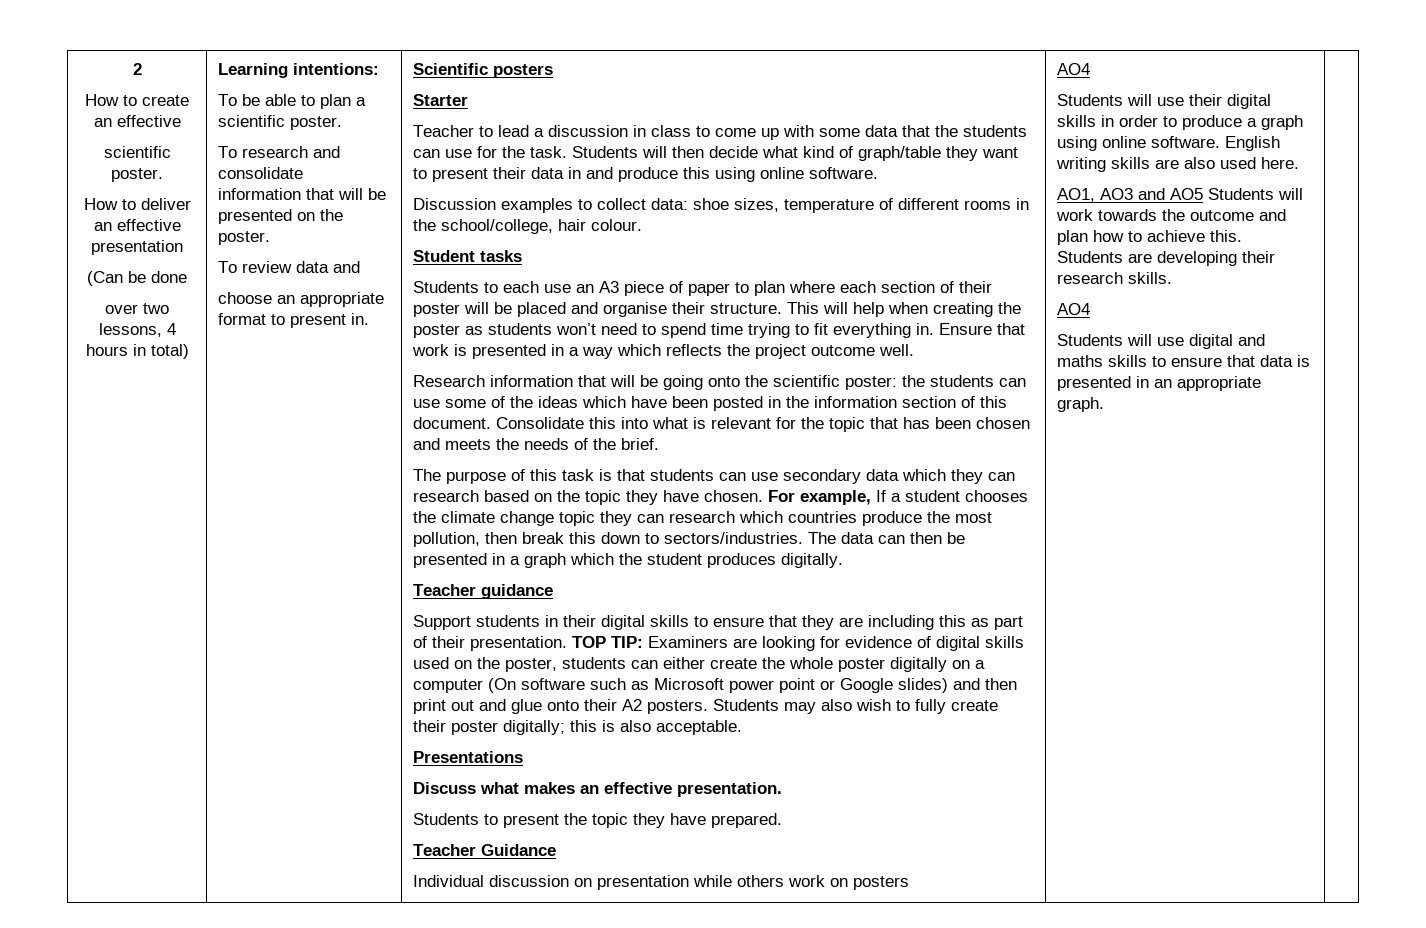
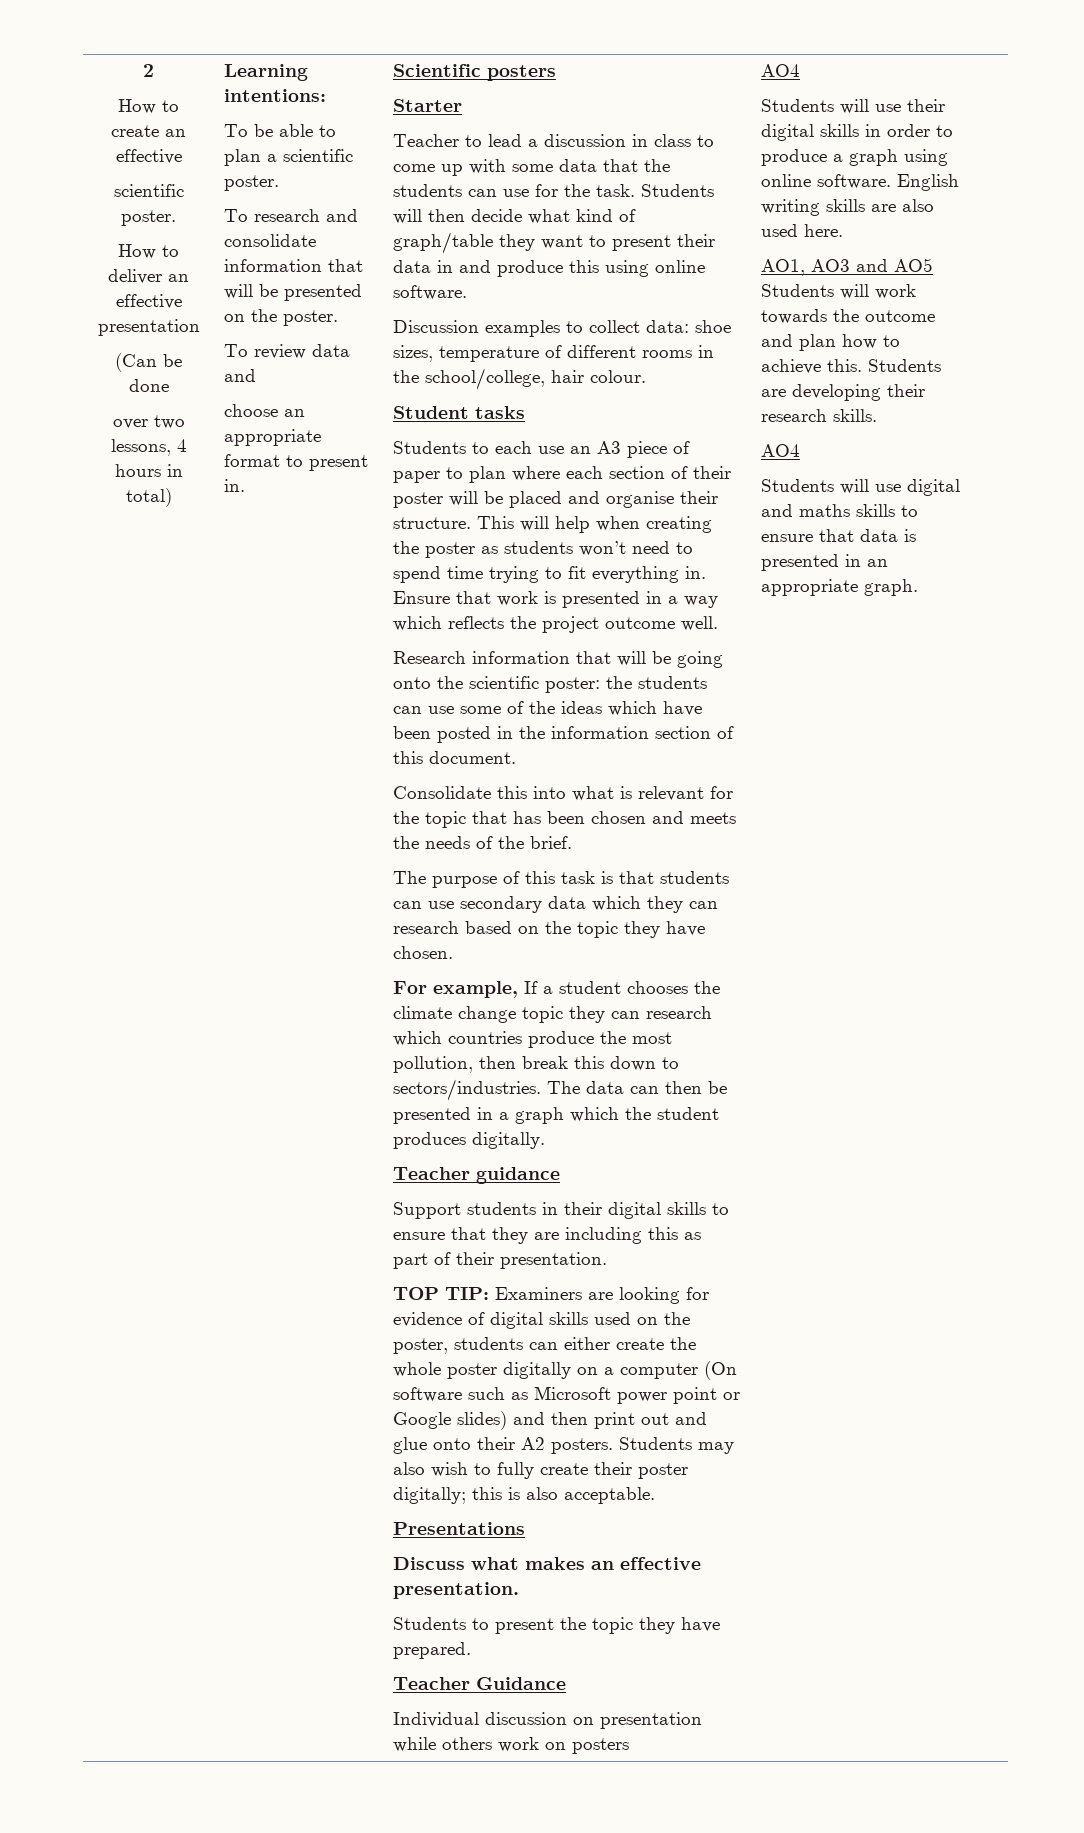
- Research information that will be going onto the scientific poster: the students can use some of the ideas which have been posted in the information section of this document. Consolidate this into what is relevant for the topic that has been chosen and meets the needs of the brief.
+ Research information that will be going onto the scientific poster: the students can use some of the ideas which have been posted in the information section of this document.
+ Consolidate this into what is relevant for the topic that has been chosen and meets the needs of the brief.
- The purpose of this task is that students can use secondary data which they can research based on the topic they have chosen. For example, If a student chooses the climate change topic they can research which countries produce the most pollution, then break this down to sectors/industries.
+ The purpose of this task is that students can use secondary data which they can research based on the topic they have chosen.
+ For example, If a student chooses the climate change topic they can research which countries produce the most pollution, then break this down to sectors/industries.
- Support students in their digital skills to ensure that they are including this as part of their presentation. TOP TIP:
+ Support students in their digital skills to ensure that they are including this as part of their presentation.
+ TOP TIP:

